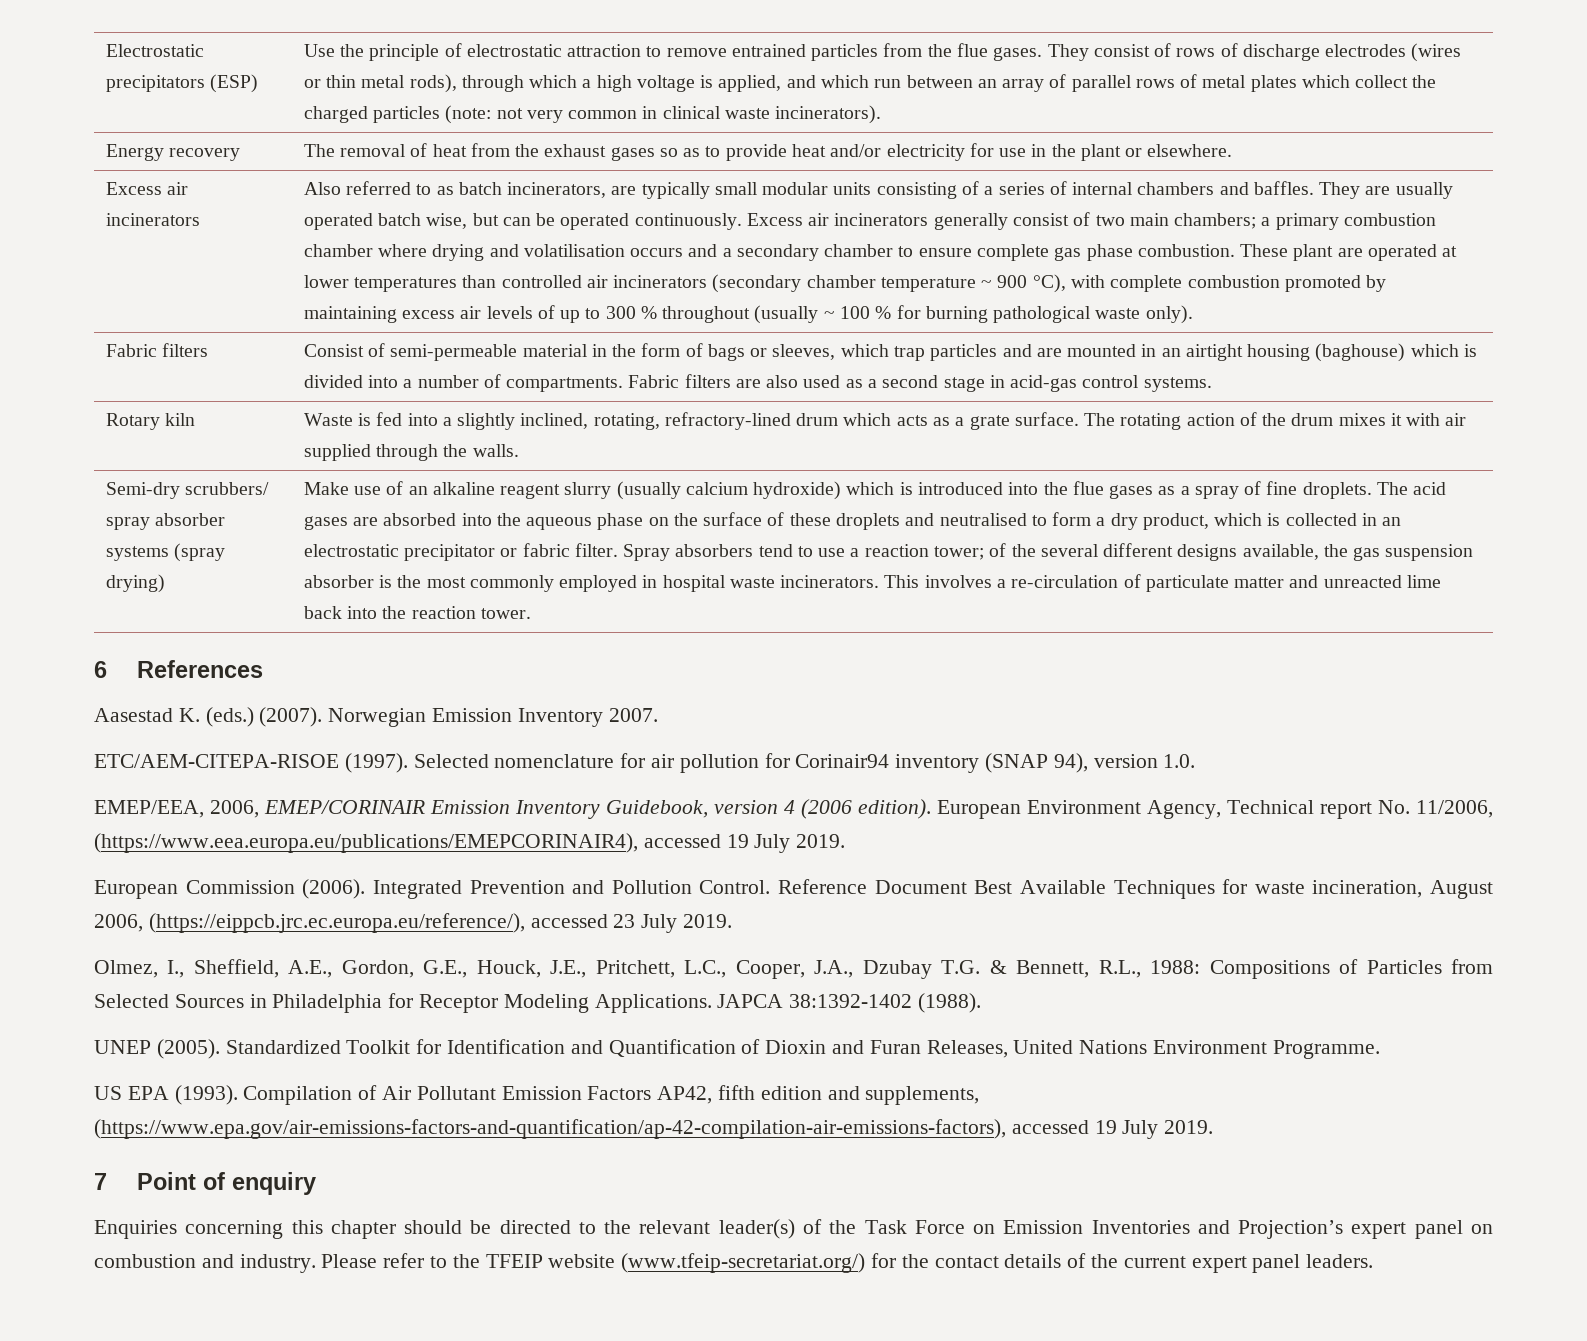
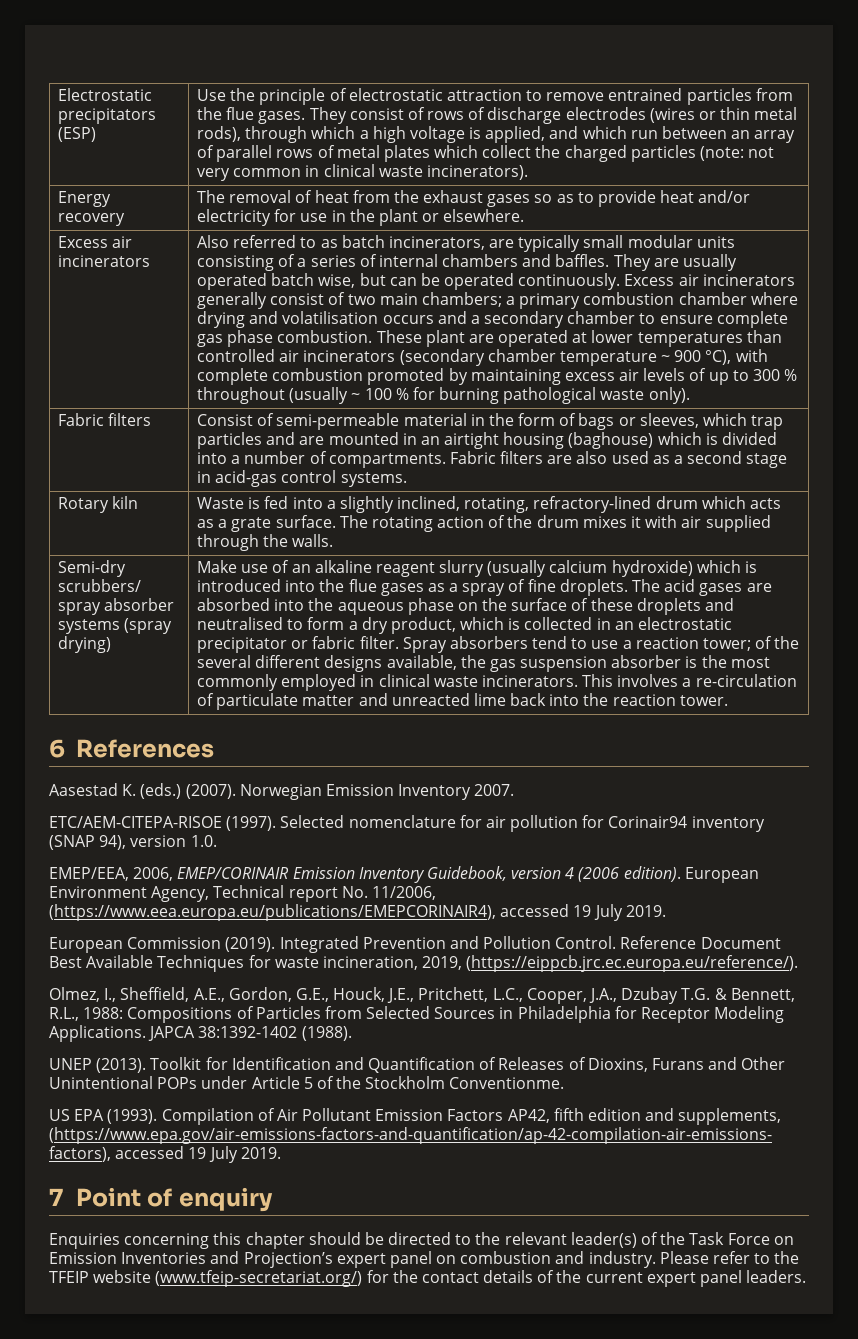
- Spray absorbers tend to use a reaction tower; of the several different designs available, the gas suspension absorber is the most commonly employed in hospital waste incinerators.
+ Spray absorbers tend to use a reaction tower; of the several different designs available, the gas suspension absorber is the most commonly employed in clinical waste incinerators.
- European Commission (2006).
+ European Commission (2019).
- Reference Document Best Available Techniques for waste incineration, August 2006, (https://eippcb.jrc.ec.europa.eu/reference/), accessed 23 July 2019.
+ Reference Document Best Available Techniques for waste incineration, 2019, (https://eippcb.jrc.ec.europa.eu/reference/).
- UNEP (2005). Standardized Toolkit for Identification and Quantification of Dioxin and Furan Releases, United Nations Environment Programme.
+ UNEP (2013). Toolkit for Identification and Quantification of Releases of Dioxins, Furans and Other Unintentional POPs under Article 5 of the Stockholm Conventionme.

